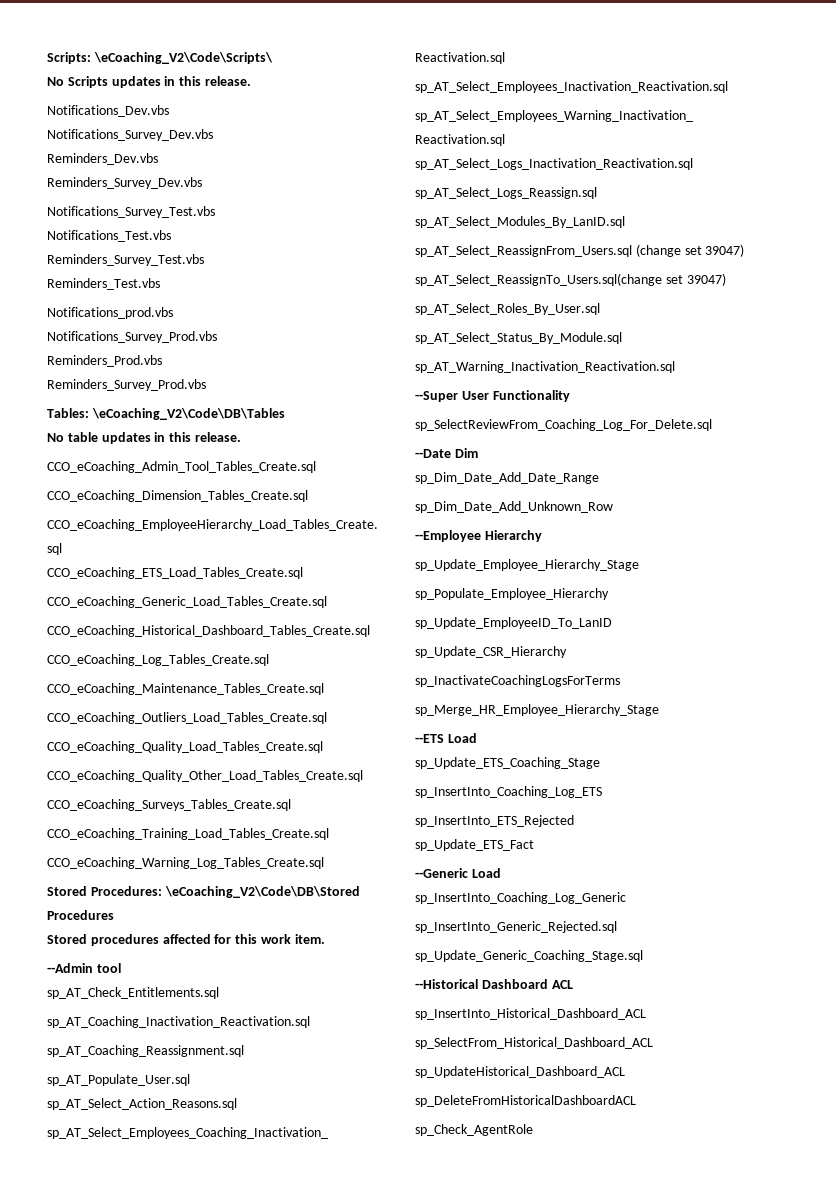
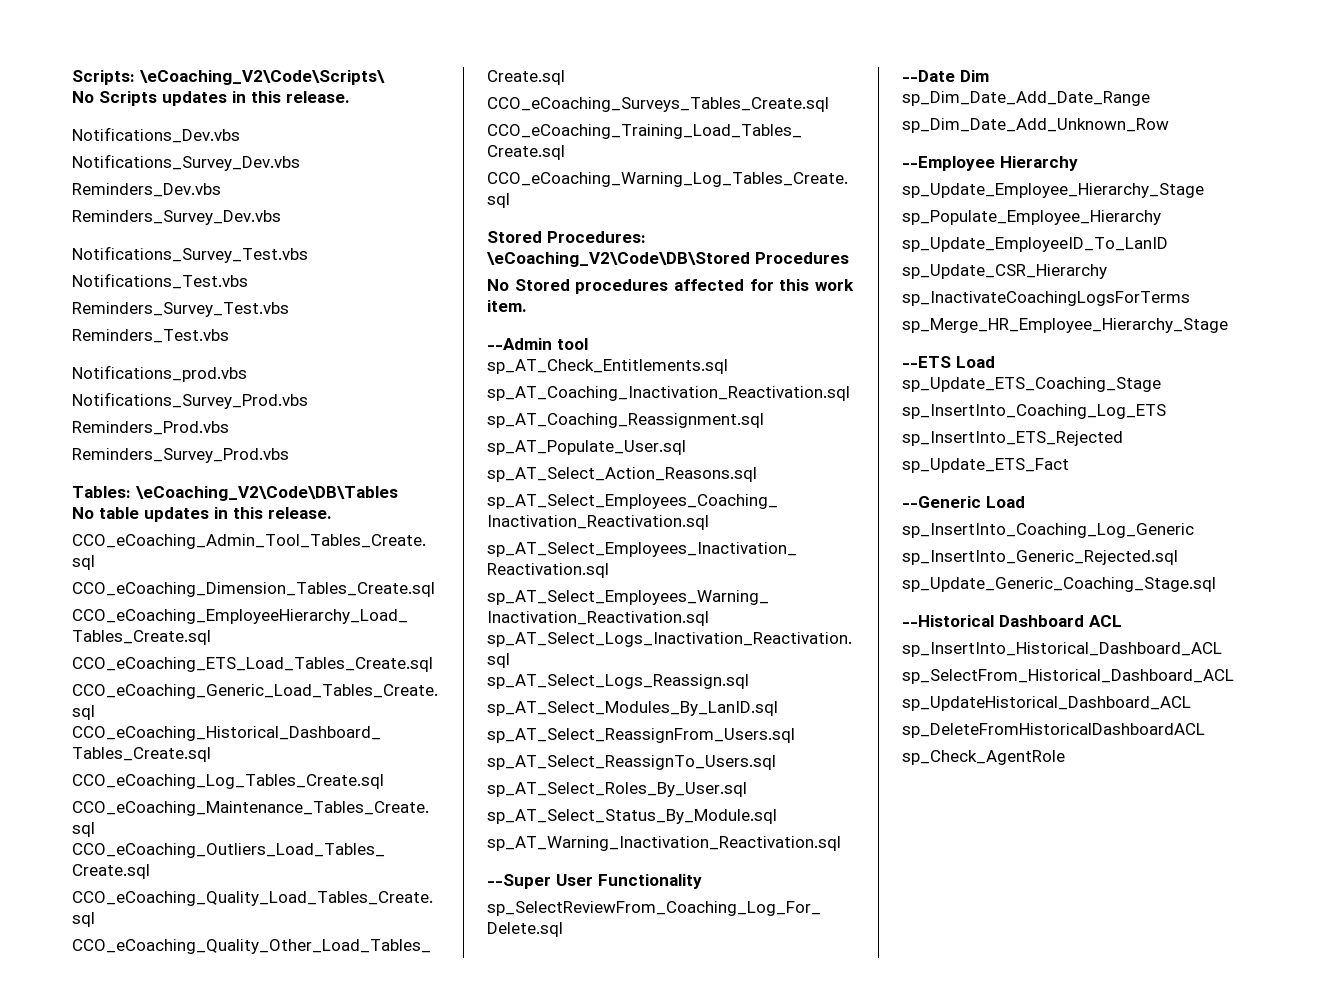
- Stored procedures affected for this work item.
+ No Stored procedures affected for this work item.
- sp_AT_Select_ReassignFrom_Users.sql (change set 39047)
- sp_AT_Select_ReassignTo_Users.sql(change set 39047)
+ sp_AT_Select_ReassignFrom_Users.sql
+ sp_AT_Select_ReassignTo_Users.sql

